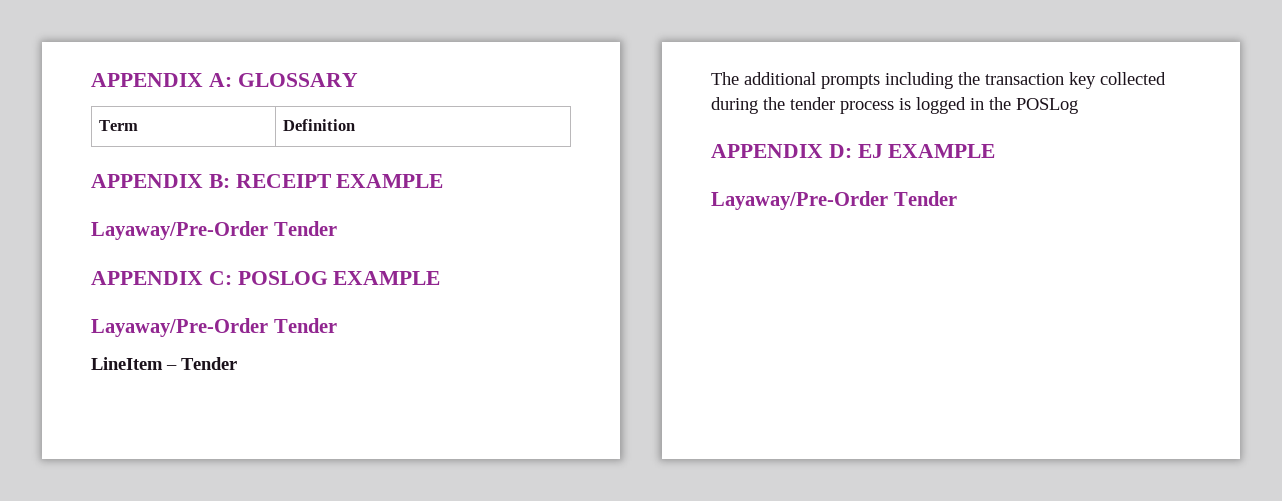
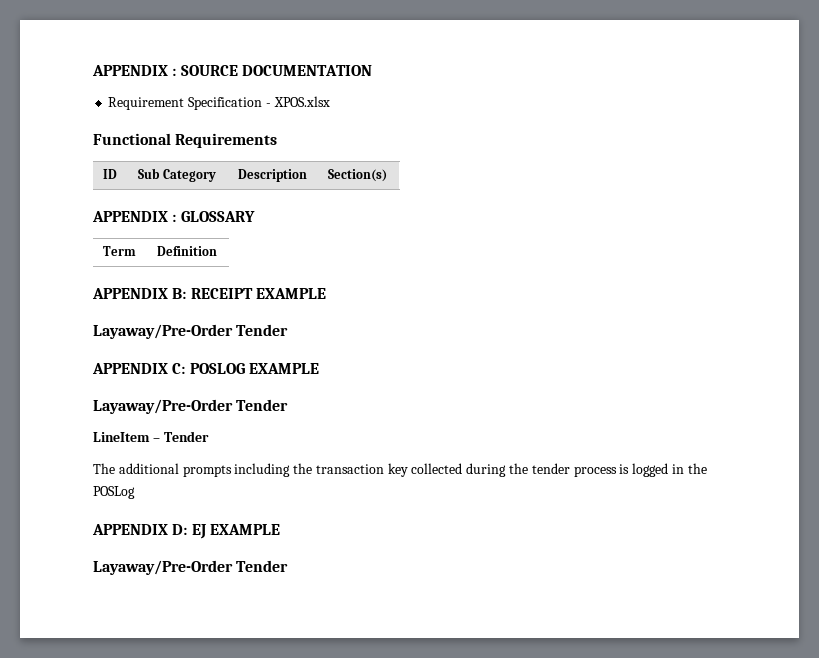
- APPENDIX A: GLOSSARY
+ APPENDIX : SOURCE DOCUMENTATION
+ Requirement Specification - XPOS.xlsx
+ Functional Requirements
+ ID | Sub Category | Description | Section(s)
+ APPENDIX : GLOSSARY

